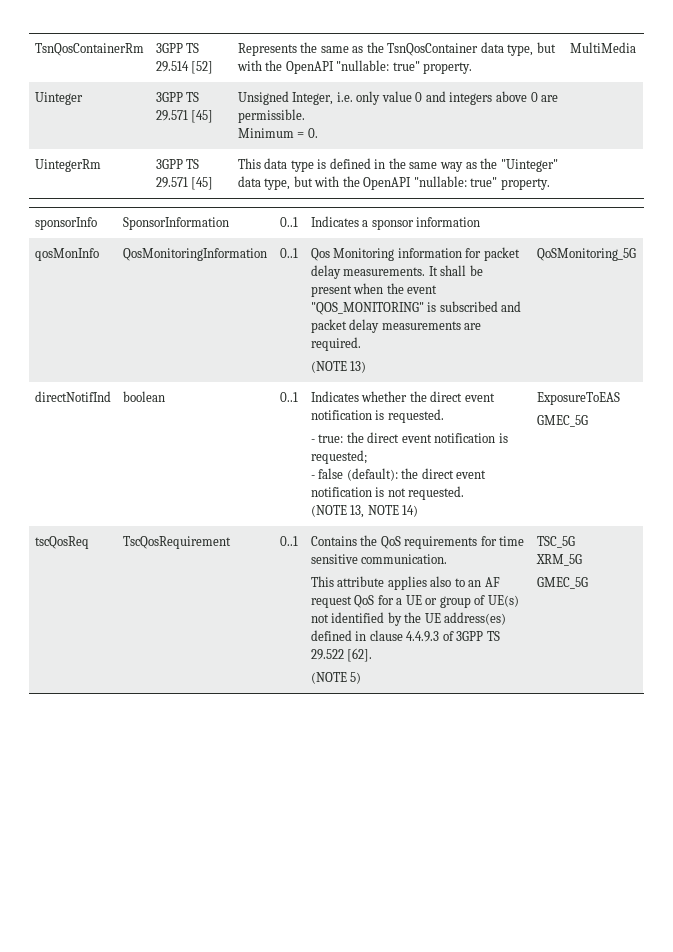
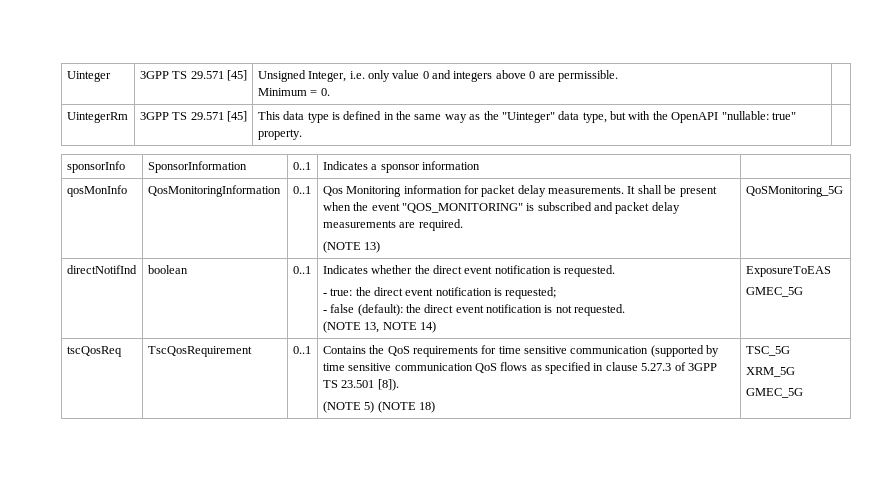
- TsnQosContainerRm | 3GPP TS 29.514 [52] | Represents the same as the TsnQosContainer data type, but with the OpenAPI "nullable: true" property. | MultiMedia
- Contains the QoS requirements for time sensitive communication.
- This attribute applies also to an AF request QoS for a UE or group of UE(s) not identified by the UE address(es) defined in clause 4.4.9.3 of 3GPP TS 29.522 [62].
+ Contains the QoS requirements for time sensitive communication (supported by time sensitive communication QoS flows as specified in clause 5.27.3 of 3GPP TS 23.501 [8]).
- (NOTE 5)
+ (NOTE 5) (NOTE 18)

